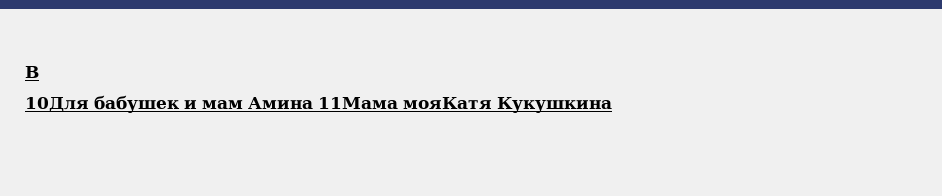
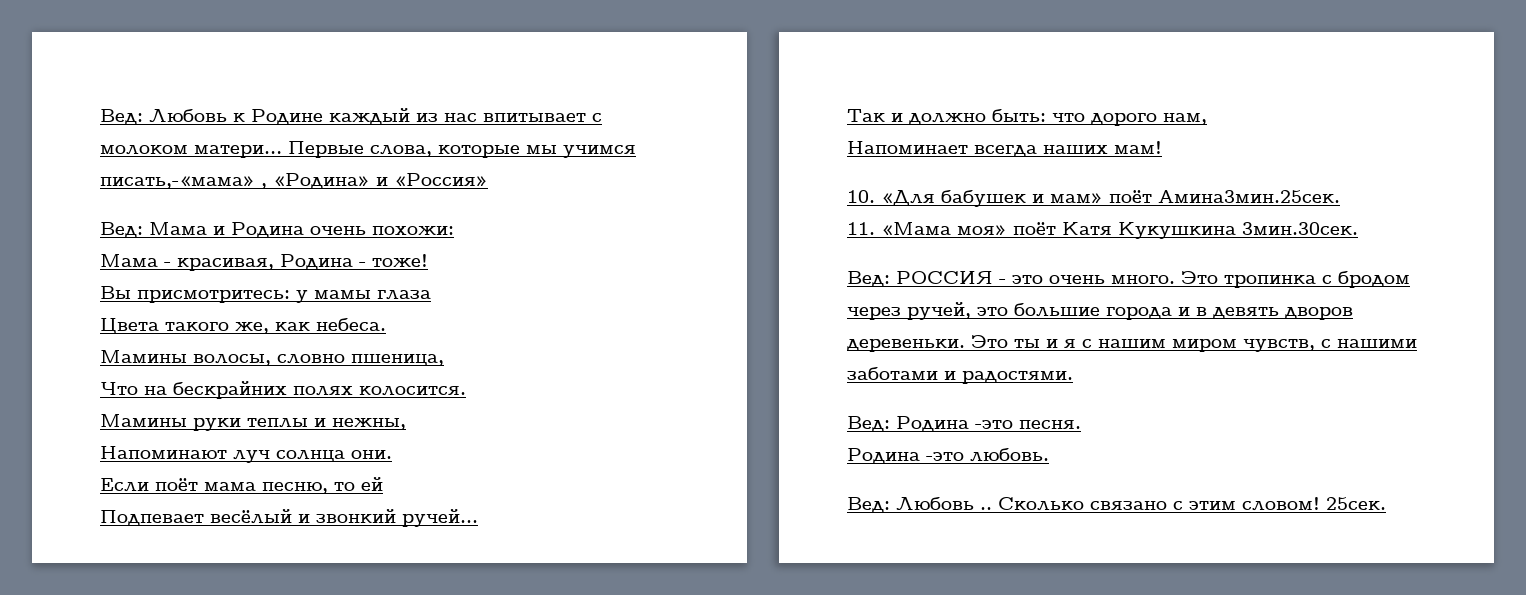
- В
- 10Для бабушек и мам Амина 11Мама мояКатя Кукушкина
+ Вед: Любовь к Родине каждый из нас впитывает с молоком матери… Первые слова, которые мы учимся писать,-«мама» , «Родина» и «Россия»
+ Вед: Мама и Родина очень похожи:
+ Мама - красивая, Родина - тоже!
+ Вы присмотритесь: у мамы глаза
+ Цвета такого же, как небеса.
+ Мамины волосы, словно пшеница,
+ Что на бескрайних полях колосится.
+ Мамины руки теплы и нежны,
+ Напоминают луч солнца они.
+ Если поёт мама песню, то ей
+ Подпевает весёлый и звонкий ручей...
+ Так и должно быть: что дорого нам,
+ Напоминает всегда наших мам!
+ 10. «Для бабушек и мам» поёт Амина3мин.25сек.
+ 11. «Мама моя» поёт Катя Кукушкина 3мин.30сек.
+ Вед: РОССИЯ - это очень много. Это тропинка с бродом через ручей, это большие города и в девять дворов деревеньки. Это ты и я с нашим миром чувств, с нашими заботами и радостями.
+ Вед: Родина -это песня.
+ Родина -это любовь.
+ Вед: Любовь .. Сколько связано с этим словом! 25сек.

